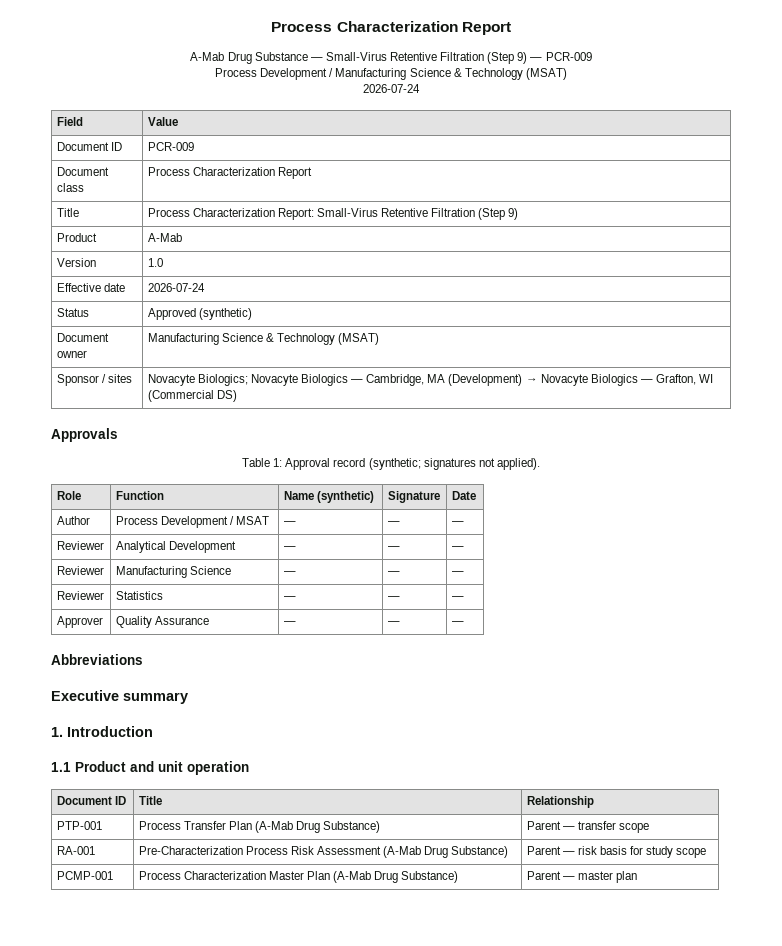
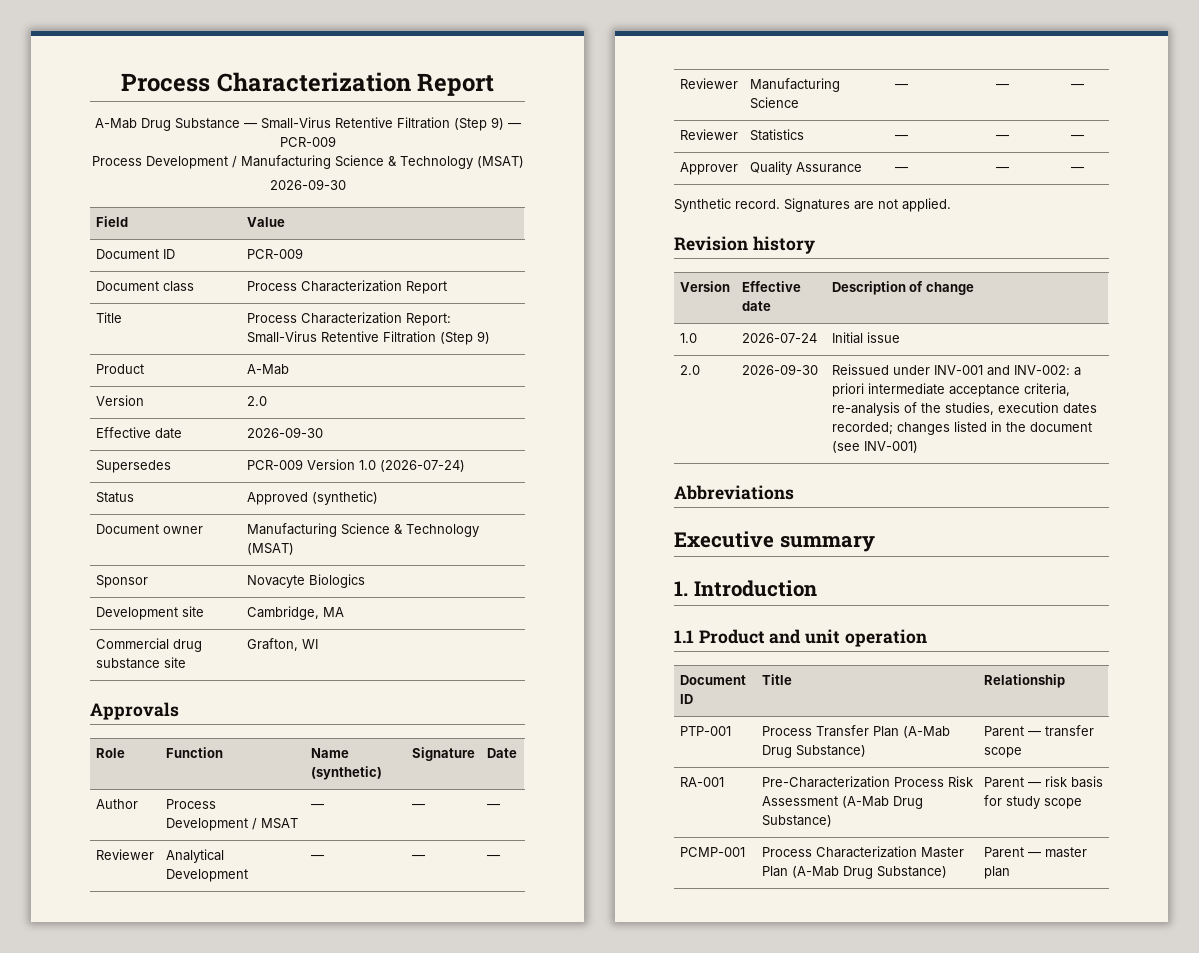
  Process Development / Manufacturing Science & Technology (MSAT)
- 2026-07-24
+ 2026-09-30
- Version | 1.0
- Effective date | 2026-07-24
+ Version | 2.0
+ Effective date | 2026-09-30
+ Supersedes | PCR-009 Version 1.0 (2026-07-24)
- Sponsor / sites | Novacyte Biologics; Novacyte Biologics — Cambridge, MA (Development) → Novacyte Biologics — Grafton, WI (Commercial DS)
+ Sponsor | Novacyte Biologics
+ Development site | Cambridge, MA
+ Commercial drug substance site | Grafton, WI
- Table 1: Approval record (synthetic; signatures not applied).
+ Synthetic record. Signatures are not applied.
+ Revision history
+ Version | Effective date | Description of change
+ 1.0 | 2026-07-24 | Initial issue
+ 2.0 | 2026-09-30 | Reissued under INV-001 and INV-002: a priori intermediate acceptance criteria, re-analysis of the studies, execution dates recorded; changes listed in the document (see INV-001)

